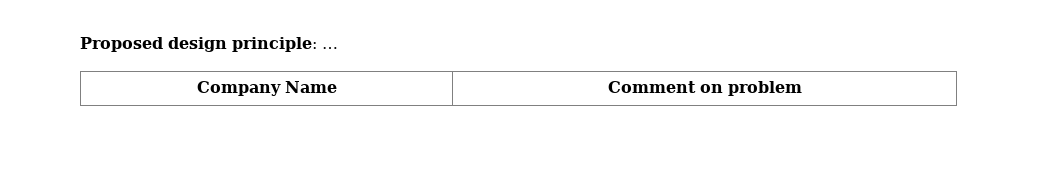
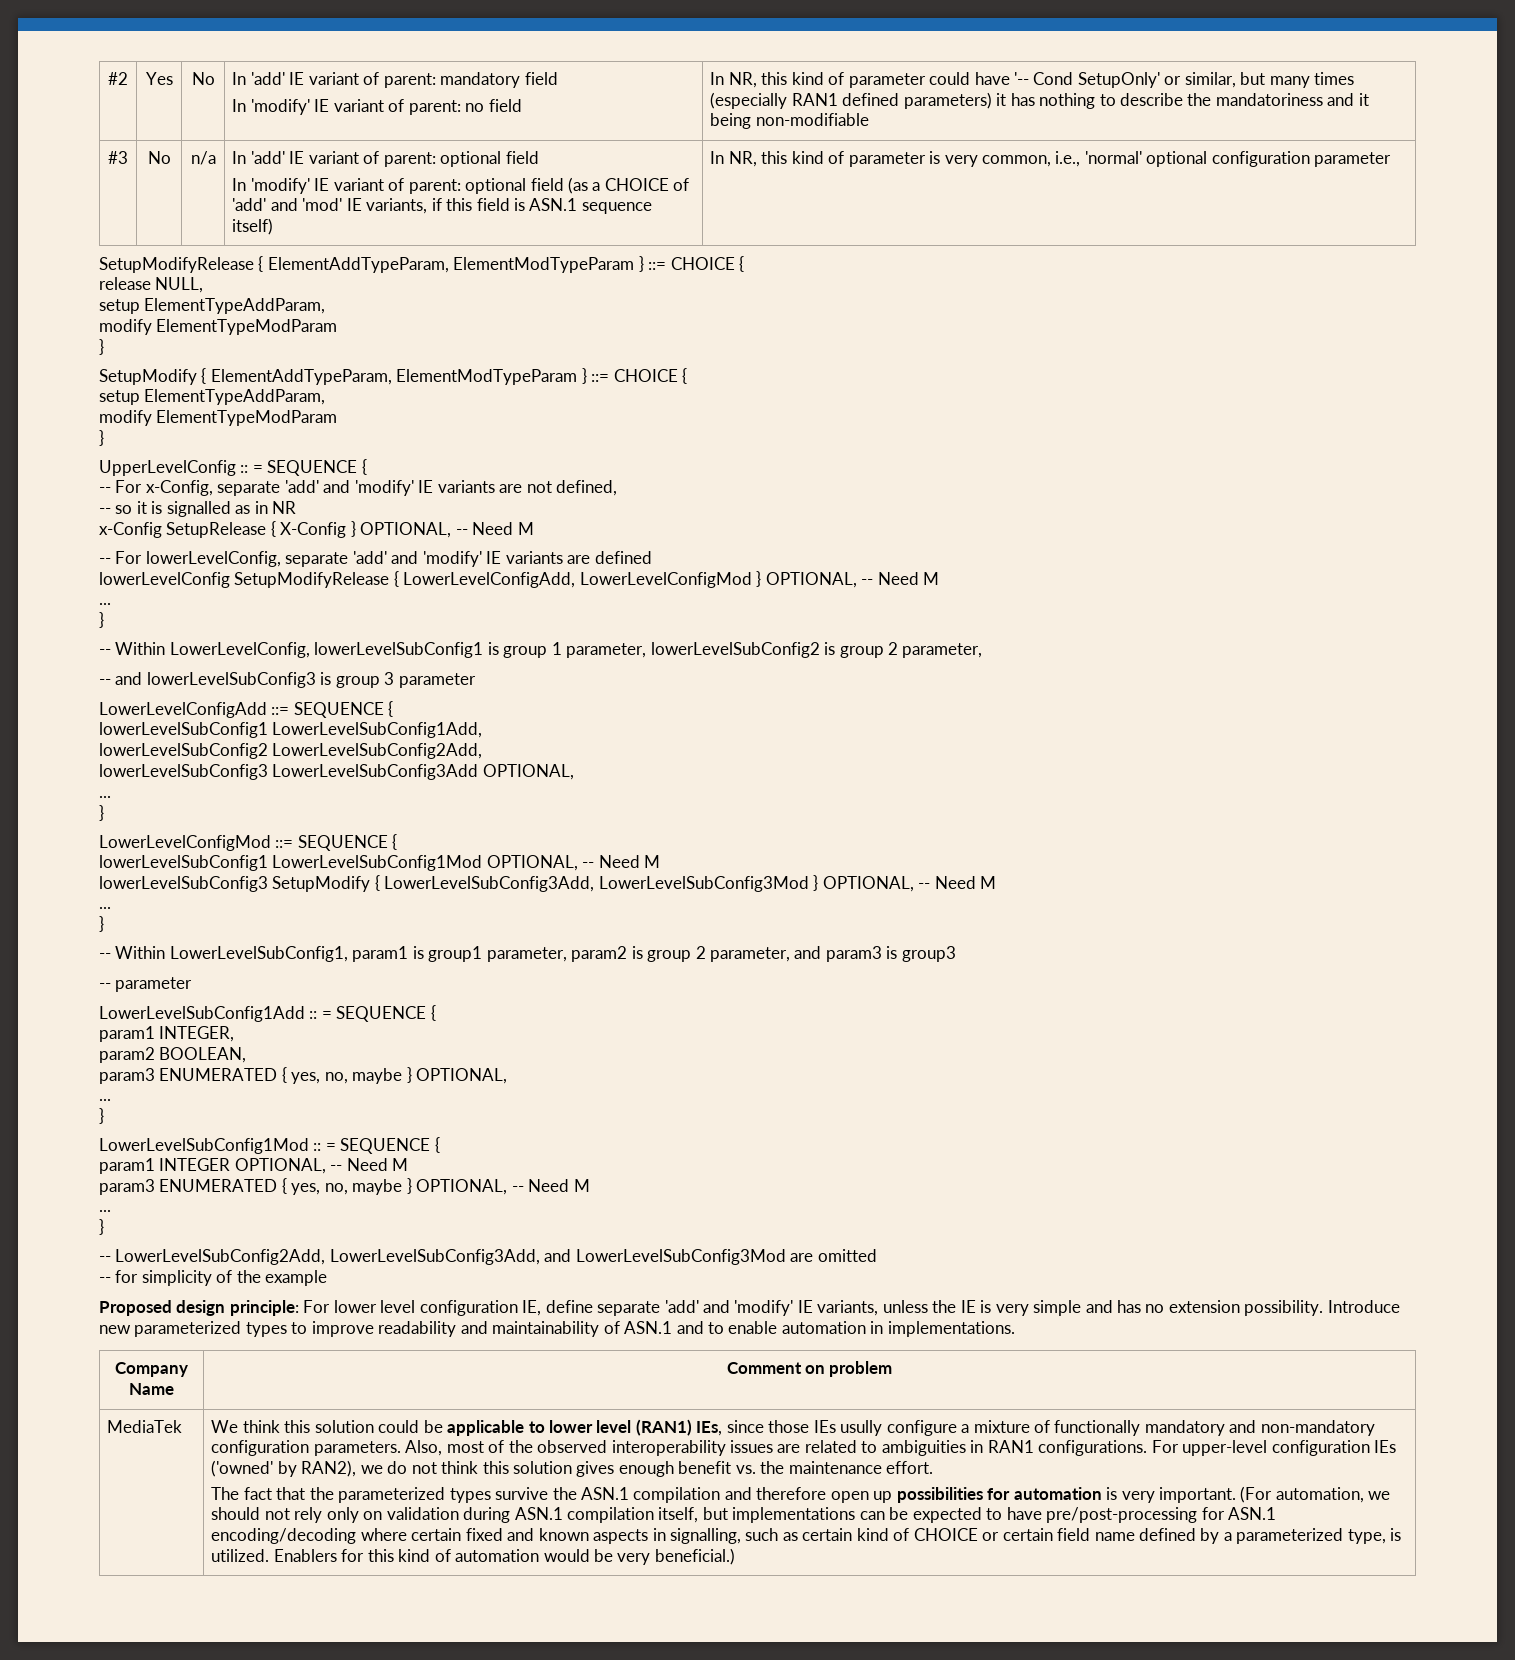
- Proposed design principle: …
+ #2 | Yes | No | In 'add' IE variant of parent: mandatory field
+ In 'modify' IE variant of parent: no field | In NR, this kind of parameter could have '-- Cond SetupOnly' or similar, but many times (especially RAN1 defined parameters) it has nothing to describe the mandatoriness and it being non-modifiable
+ #3 | No | n/a | In 'add' IE variant of parent: optional field
+ In 'modify' IE variant of parent: optional field (as a CHOICE of 'add' and 'mod' IE variants, if this field is ASN.1 sequence itself) | In NR, this kind of parameter is very common, i.e., 'normal' optional configuration parameter
+ SetupModifyRelease { ElementAddTypeParam, ElementModTypeParam } ::= CHOICE {
+ release NULL,
+ setup ElementTypeAddParam,
+ modify ElementTypeModParam
+ }
+ SetupModify { ElementAddTypeParam, ElementModTypeParam } ::= CHOICE {
+ setup ElementTypeAddParam,
+ modify ElementTypeModParam
+ }
+ UpperLevelConfig :: = SEQUENCE {
+ -- For x-Config, separate 'add' and 'modify' IE variants are not defined,
+ -- so it is signalled as in NR
+ x-Config SetupRelease { X-Config } OPTIONAL, -- Need M
+ -- For lowerLevelConfig, separate 'add' and 'modify' IE variants are defined
+ lowerLevelConfig SetupModifyRelease { LowerLevelConfigAdd, LowerLevelConfigMod } OPTIONAL, -- Need M
+ ...
+ }
+ -- Within LowerLevelConfig, lowerLevelSubConfig1 is group 1 parameter, lowerLevelSubConfig2 is group 2 parameter,
+ -- and lowerLevelSubConfig3 is group 3 parameter
+ LowerLevelConfigAdd ::= SEQUENCE {
+ lowerLevelSubConfig1 LowerLevelSubConfig1Add,
+ lowerLevelSubConfig2 LowerLevelSubConfig2Add,
+ lowerLevelSubConfig3 LowerLevelSubConfig3Add OPTIONAL,
+ ...
+ }
+ LowerLevelConfigMod ::= SEQUENCE {
+ lowerLevelSubConfig1 LowerLevelSubConfig1Mod OPTIONAL, -- Need M
+ lowerLevelSubConfig3 SetupModify { LowerLevelSubConfig3Add, LowerLevelSubConfig3Mod } OPTIONAL, -- Need M
+ ...
+ }
+ -- Within LowerLevelSubConfig1, param1 is group1 parameter, param2 is group 2 parameter, and param3 is group3
+ -- parameter
+ LowerLevelSubConfig1Add :: = SEQUENCE {
+ param1 INTEGER,
+ param2 BOOLEAN,
+ param3 ENUMERATED { yes, no, maybe } OPTIONAL,
+ ...
+ }
+ LowerLevelSubConfig1Mod :: = SEQUENCE {
+ param1 INTEGER OPTIONAL, -- Need M
+ param3 ENUMERATED { yes, no, maybe } OPTIONAL, -- Need M
+ ...
+ }
+ -- LowerLevelSubConfig2Add, LowerLevelSubConfig3Add, and LowerLevelSubConfig3Mod are omitted
+ -- for simplicity of the example
+ Proposed design principle: For lower level configuration IE, define separate 'add' and 'modify' IE variants, unless the IE is very simple and has no extension possibility. Introduce new parameterized types to improve readability and maintainability of ASN.1 and to enable automation in implementations.
+ MediaTek | We think this solution could be applicable to lower level (RAN1) IEs, since those IEs usully configure a mixture of functionally mandatory and non-mandatory configuration parameters. Also, most of the observed interoperability issues are related to ambiguities in RAN1 configurations. For upper-level configuration IEs ('owned' by RAN2), we do not think this solution gives enough benefit vs. the maintenance effort.
+ The fact that the parameterized types survive the ASN.1 compilation and therefore open up possibilities for automation is very important. (For automation, we should not rely only on validation during ASN.1 compilation itself, but implementations can be expected to have pre/post-processing for ASN.1 encoding/decoding where certain fixed and known aspects in signalling, such as certain kind of CHOICE or certain field name defined by a parameterized type, is utilized. Enablers for this kind of automation would be very beneficial.)

